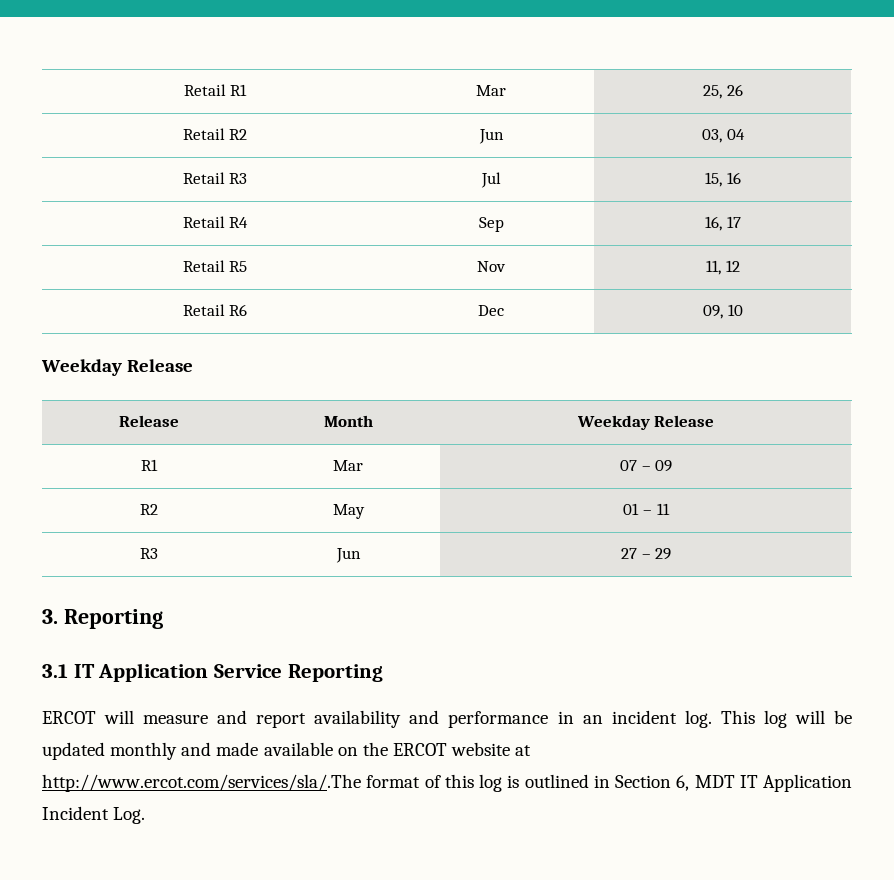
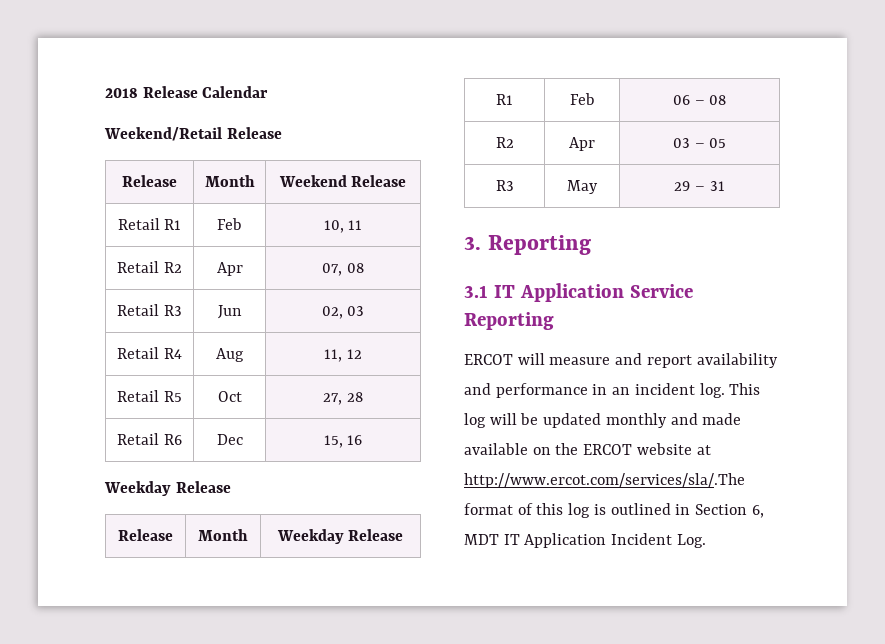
+ 2018 Release Calendar
+ Weekend/Retail Release
+ Release | Month | Weekend Release
- Retail R1 | Mar | 25, 26
+ Retail R1 | Feb | 10, 11
- Retail R2 | Jun | 03, 04
+ Retail R2 | Apr | 07, 08
- Retail R3 | Jul | 15, 16
+ Retail R3 | Jun | 02, 03
- Retail R4 | Sep | 16, 17
+ Retail R4 | Aug | 11, 12
- Retail R5 | Nov | 11, 12
+ Retail R5 | Oct | 27, 28
- Retail R6 | Dec | 09, 10
+ Retail R6 | Dec | 15, 16
- R1 | Mar | 07 – 09
- R2 | May | 01 – 11
- R3 | Jun | 27 – 29
+ R1 | Feb | 06 – 08
+ R2 | Apr | 03 – 05
+ R3 | May | 29 – 31

